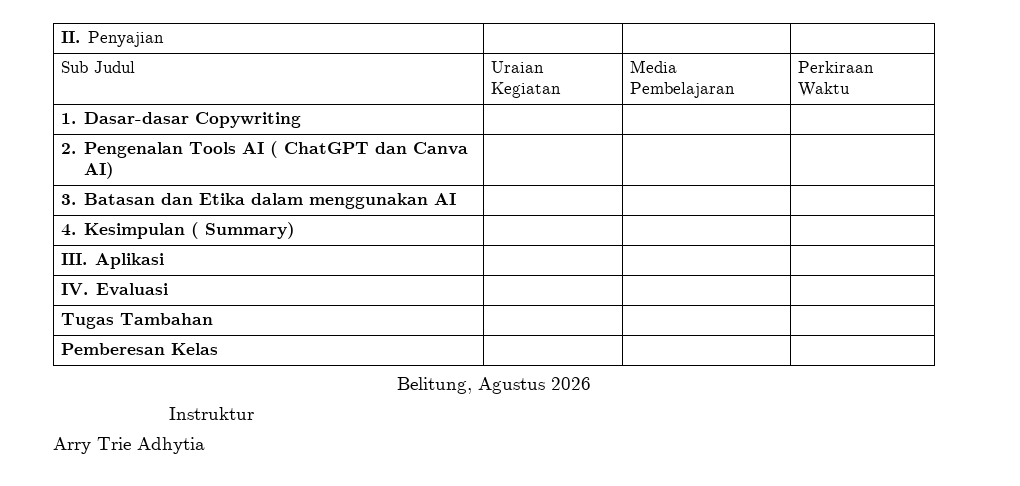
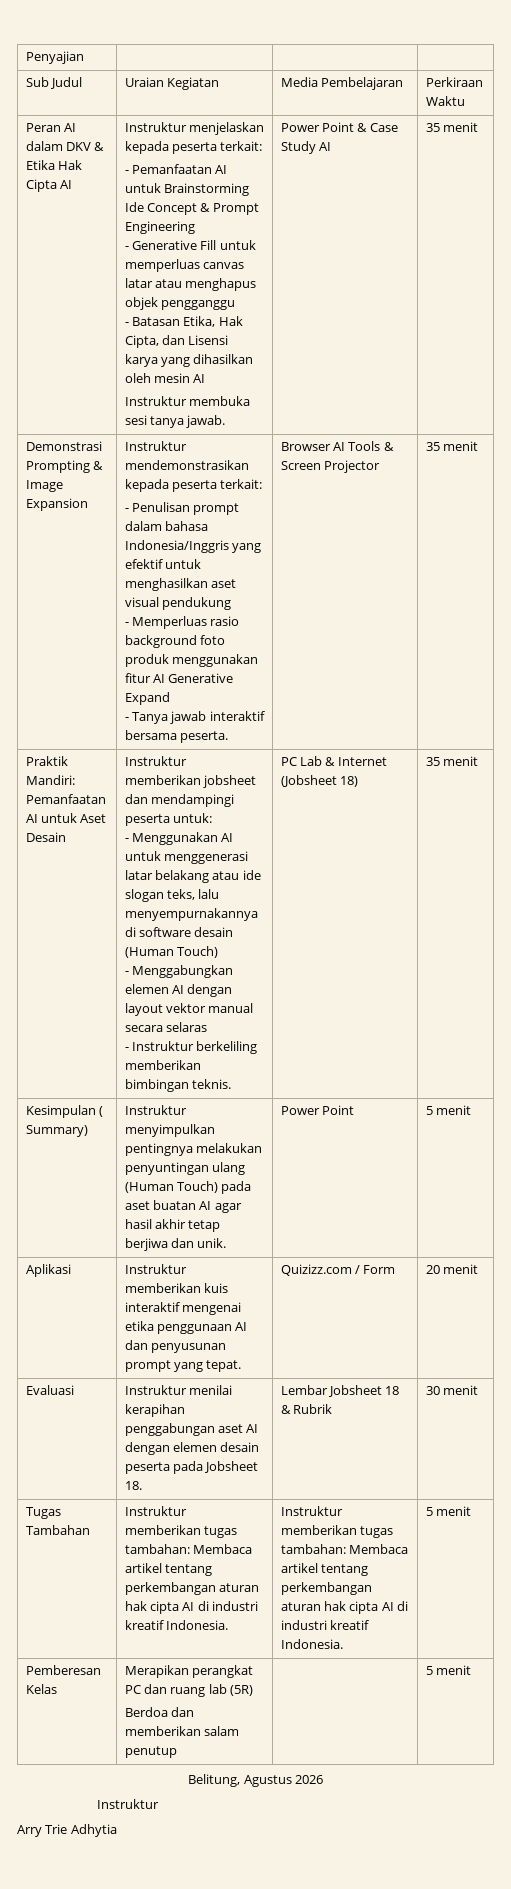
- II. Penyajian | | |
+ Penyajian | | |
- 1. Dasar-dasar Copywriting | | |
- 2. Pengenalan Tools AI ( ChatGPT dan Canva AI) | | |
- 3. Batasan dan Etika dalam menggunakan AI | | |
- 4. Kesimpulan ( Summary) | | |
- III. Aplikasi | | |
- IV. Evaluasi | | |
- Tugas Tambahan | | |
- Pemberesan Kelas | | |
+ Peran AI dalam DKV & Etika Hak Cipta AI | Instruktur menjelaskan kepada peserta terkait:
+ - Pemanfaatan AI untuk Brainstorming Ide Concept & Prompt Engineering
+ - Generative Fill untuk memperluas canvas latar atau menghapus objek pengganggu
+ - Batasan Etika, Hak Cipta, dan Lisensi karya yang dihasilkan oleh mesin AI
+ Instruktur membuka sesi tanya jawab. | Power Point & Case Study AI | 35 menit
+ Demonstrasi Prompting & Image Expansion | Instruktur mendemonstrasikan kepada peserta terkait:
+ - Penulisan prompt dalam bahasa Indonesia/Inggris yang efektif untuk menghasilkan aset visual pendukung
+ - Memperluas rasio background foto produk menggunakan fitur AI Generative Expand
+ - Tanya jawab interaktif bersama peserta. | Browser AI Tools & Screen Projector | 35 menit
+ Praktik Mandiri: Pemanfaatan AI untuk Aset Desain | Instruktur memberikan jobsheet dan mendampingi peserta untuk:
+ - Menggunakan AI untuk menggenerasi latar belakang atau ide slogan teks, lalu menyempurnakannya di software desain (Human Touch)
+ - Menggabungkan elemen AI dengan layout vektor manual secara selaras
+ - Instruktur berkeliling memberikan bimbingan teknis. | PC Lab & Internet (Jobsheet 18) | 35 menit
+ Kesimpulan ( Summary) | Instruktur menyimpulkan pentingnya melakukan penyuntingan ulang (Human Touch) pada aset buatan AI agar hasil akhir tetap berjiwa dan unik. | Power Point | 5 menit
+ Aplikasi | Instruktur memberikan kuis interaktif mengenai etika penggunaan AI dan penyusunan prompt yang tepat. | Quizizz.com / Form | 20 menit
+ Evaluasi | Instruktur menilai kerapihan penggabungan aset AI dengan elemen desain peserta pada Jobsheet 18. | Lembar Jobsheet 18 & Rubrik | 30 menit
+ Tugas Tambahan | Instruktur memberikan tugas tambahan: Membaca artikel tentang perkembangan aturan hak cipta AI di industri kreatif Indonesia. | Instruktur memberikan tugas tambahan: Membaca artikel tentang perkembangan aturan hak cipta AI di industri kreatif Indonesia. | 5 menit
+ Pemberesan Kelas | Merapikan perangkat PC dan ruang lab (5R)
+ Berdoa dan memberikan salam penutup | | 5 menit

